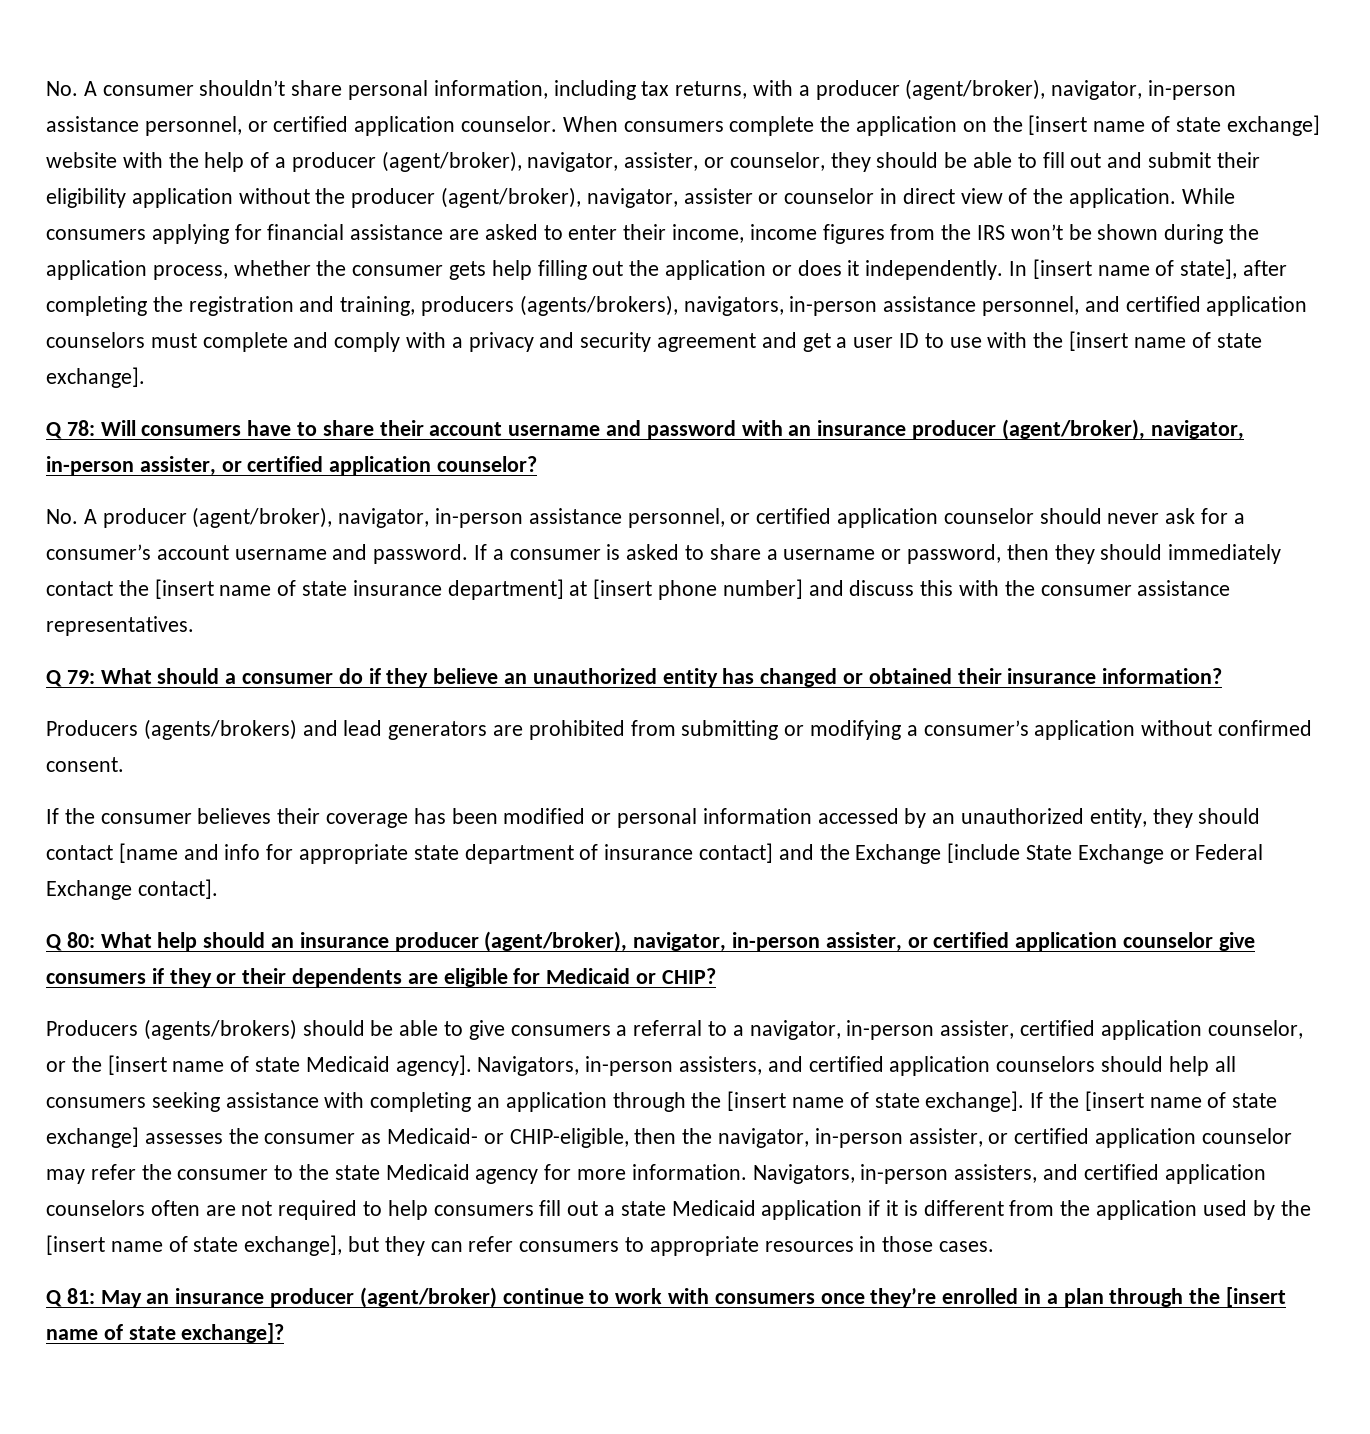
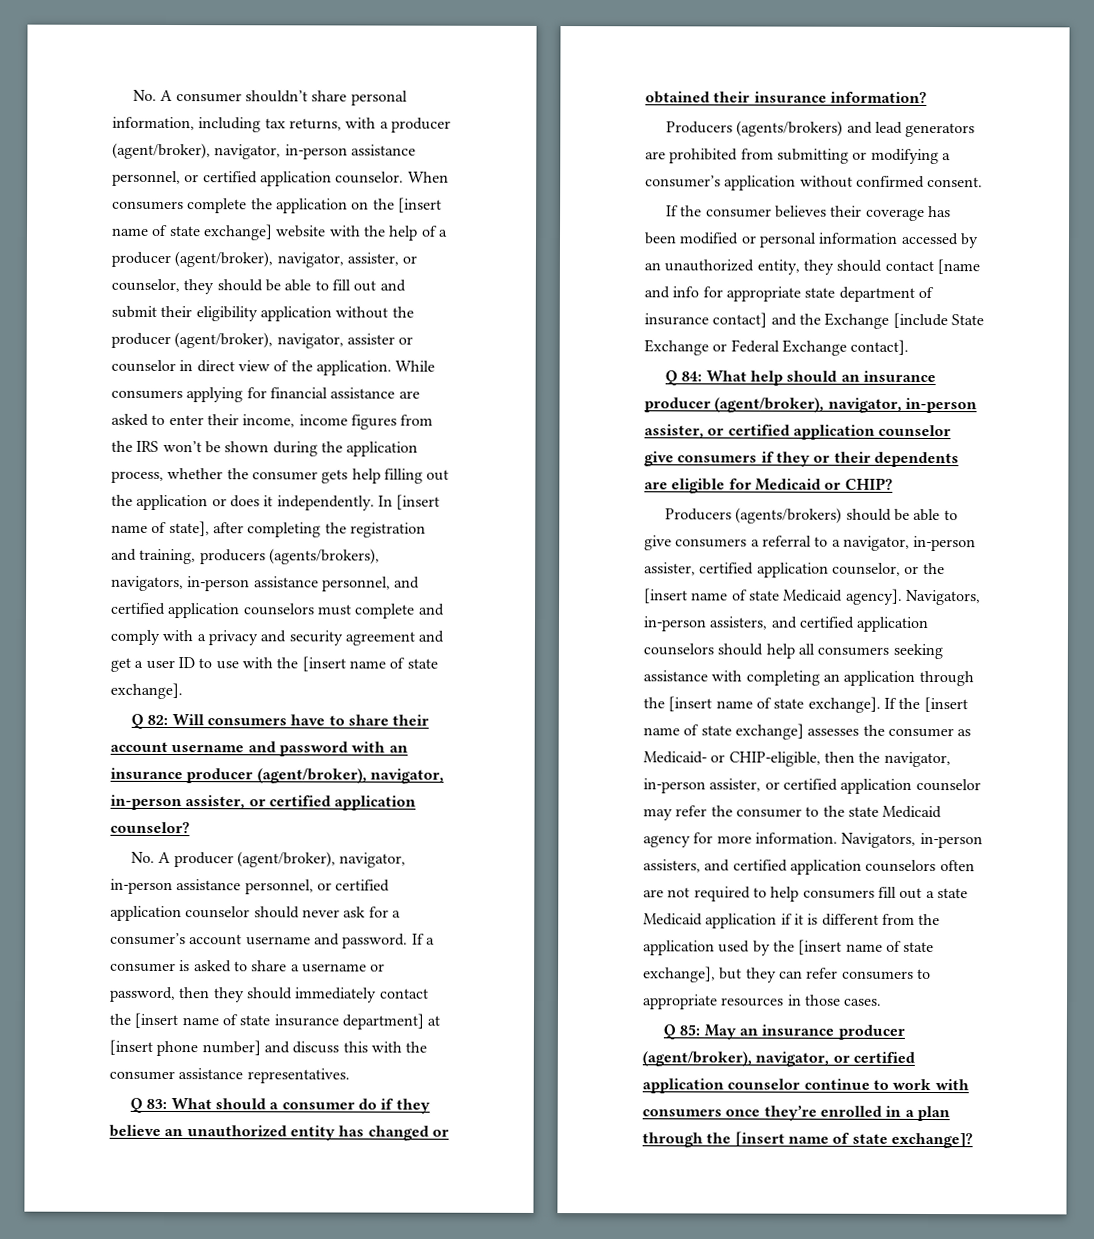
- Q 78: Will consumers have to share their account username and password with an insurance producer (agent/broker), navigator, in-person assister, or certified application counselor?
+ Q 82: Will consumers have to share their account username and password with an insurance producer (agent/broker), navigator, in-person assister, or certified application counselor?
- Q 79: What should a consumer do if they believe an unauthorized entity has changed or obtained their insurance information?
+ Q 83: What should a consumer do if they believe an unauthorized entity has changed or obtained their insurance information?
- Q 80: What help should an insurance producer (agent/broker), navigator, in-person assister, or certified application counselor give consumers if they or their dependents are eligible for Medicaid or CHIP?
+ Q 84: What help should an insurance producer (agent/broker), navigator, in-person assister, or certified application counselor give consumers if they or their dependents are eligible for Medicaid or CHIP?
- Q 81: May an insurance producer (agent/broker) continue to work with consumers once they’re enrolled in a plan through the [insert name of state exchange]?
+ Q 85: May an insurance producer (agent/broker), navigator, or certified application counselor continue to work with consumers once they’re enrolled in a plan through the [insert name of state exchange]?

